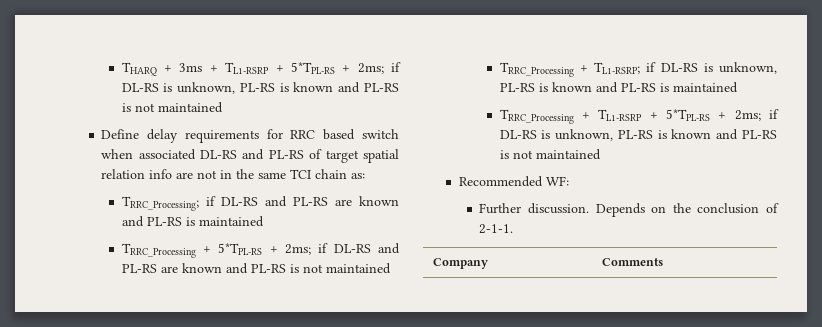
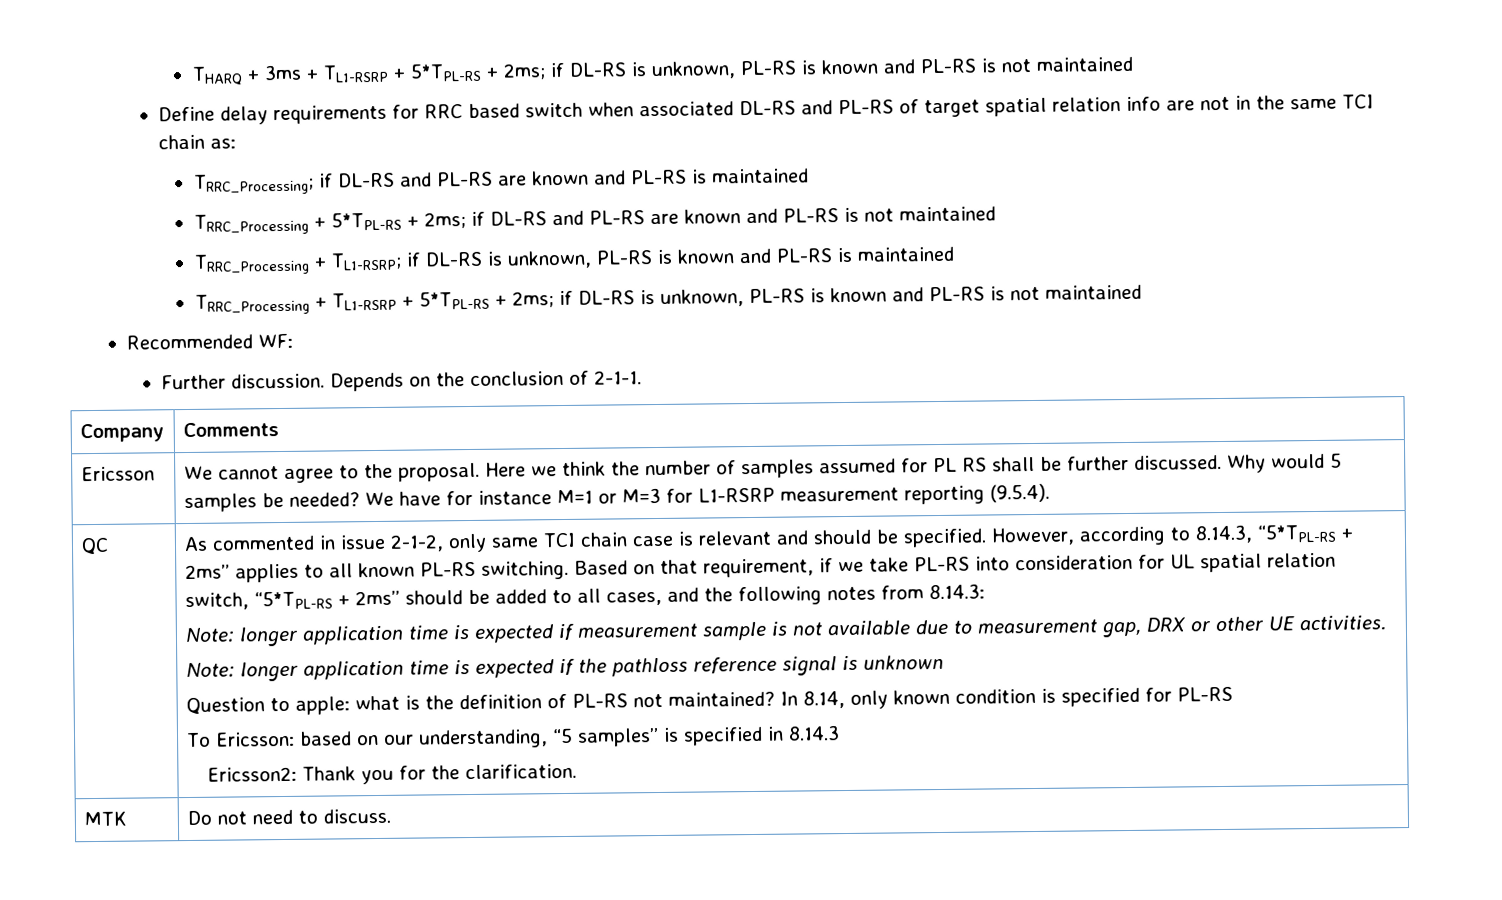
+ Ericsson | We cannot agree to the proposal. Here we think the number of samples assumed for PL RS shall be further discussed. Why would 5 samples be needed? We have for instance M=1 or M=3 for L1-RSRP measurement reporting (9.5.4).
+ QC | As commented in issue 2-1-2, only same TCI chain case is relevant and should be specified. However, according to 8.14.3, “5*TPL-RS + 2ms” applies to all known PL-RS switching. Based on that requirement, if we take PL-RS into consideration for UL spatial relation switch, “5*TPL-RS + 2ms” should be added to all cases, and the following notes from 8.14.3:
+ Note: longer application time is expected if measurement sample is not available due to measurement gap, DRX or other UE activities.
+ Note: longer application time is expected if the pathloss reference signal is unknown
+ Question to apple: what is the definition of PL-RS not maintained? In 8.14, only known condition is specified for PL-RS
+ To Ericsson: based on our understanding, “5 samples” is specified in 8.14.3
+ Ericsson2: Thank you for the clarification.
+ MTK | Do not need to discuss.

